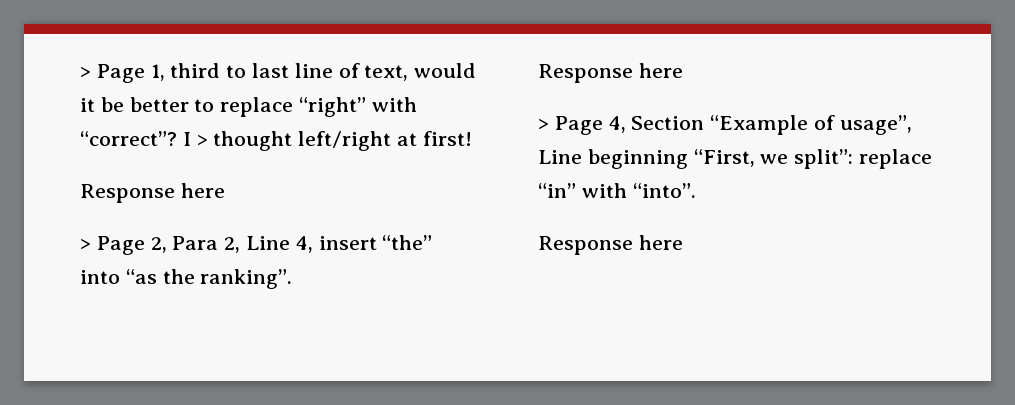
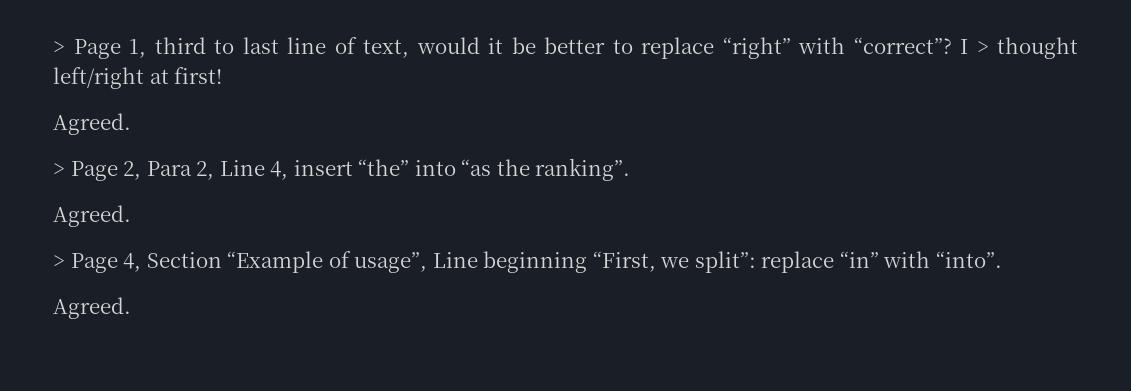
  I > thought left/right at first!
- Response here
+ Agreed.
  > Page 2, Para 2, Line 4, insert “the” into “as the ranking”.
- Response here
+ Agreed.
  > Page 4, Section “Example of usage”, Line beginning “First, we split”: replace “in” with “into”.
- Response here
+ Agreed.

